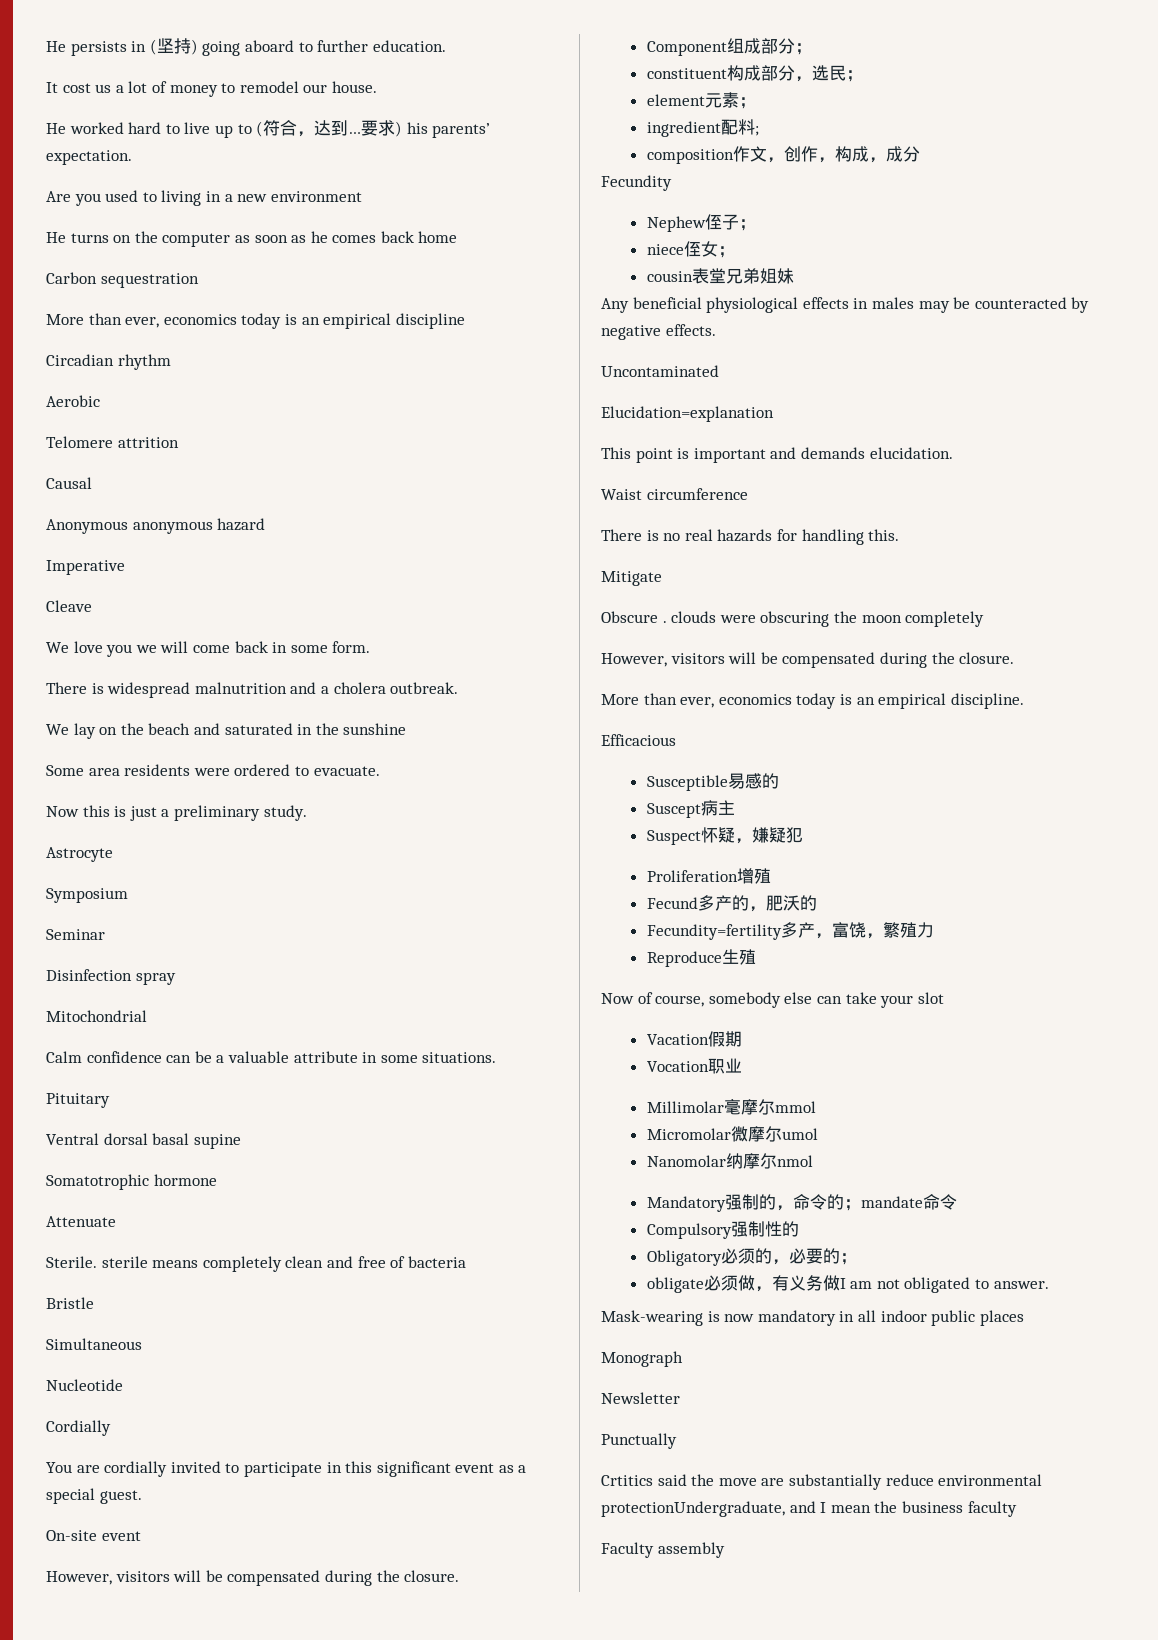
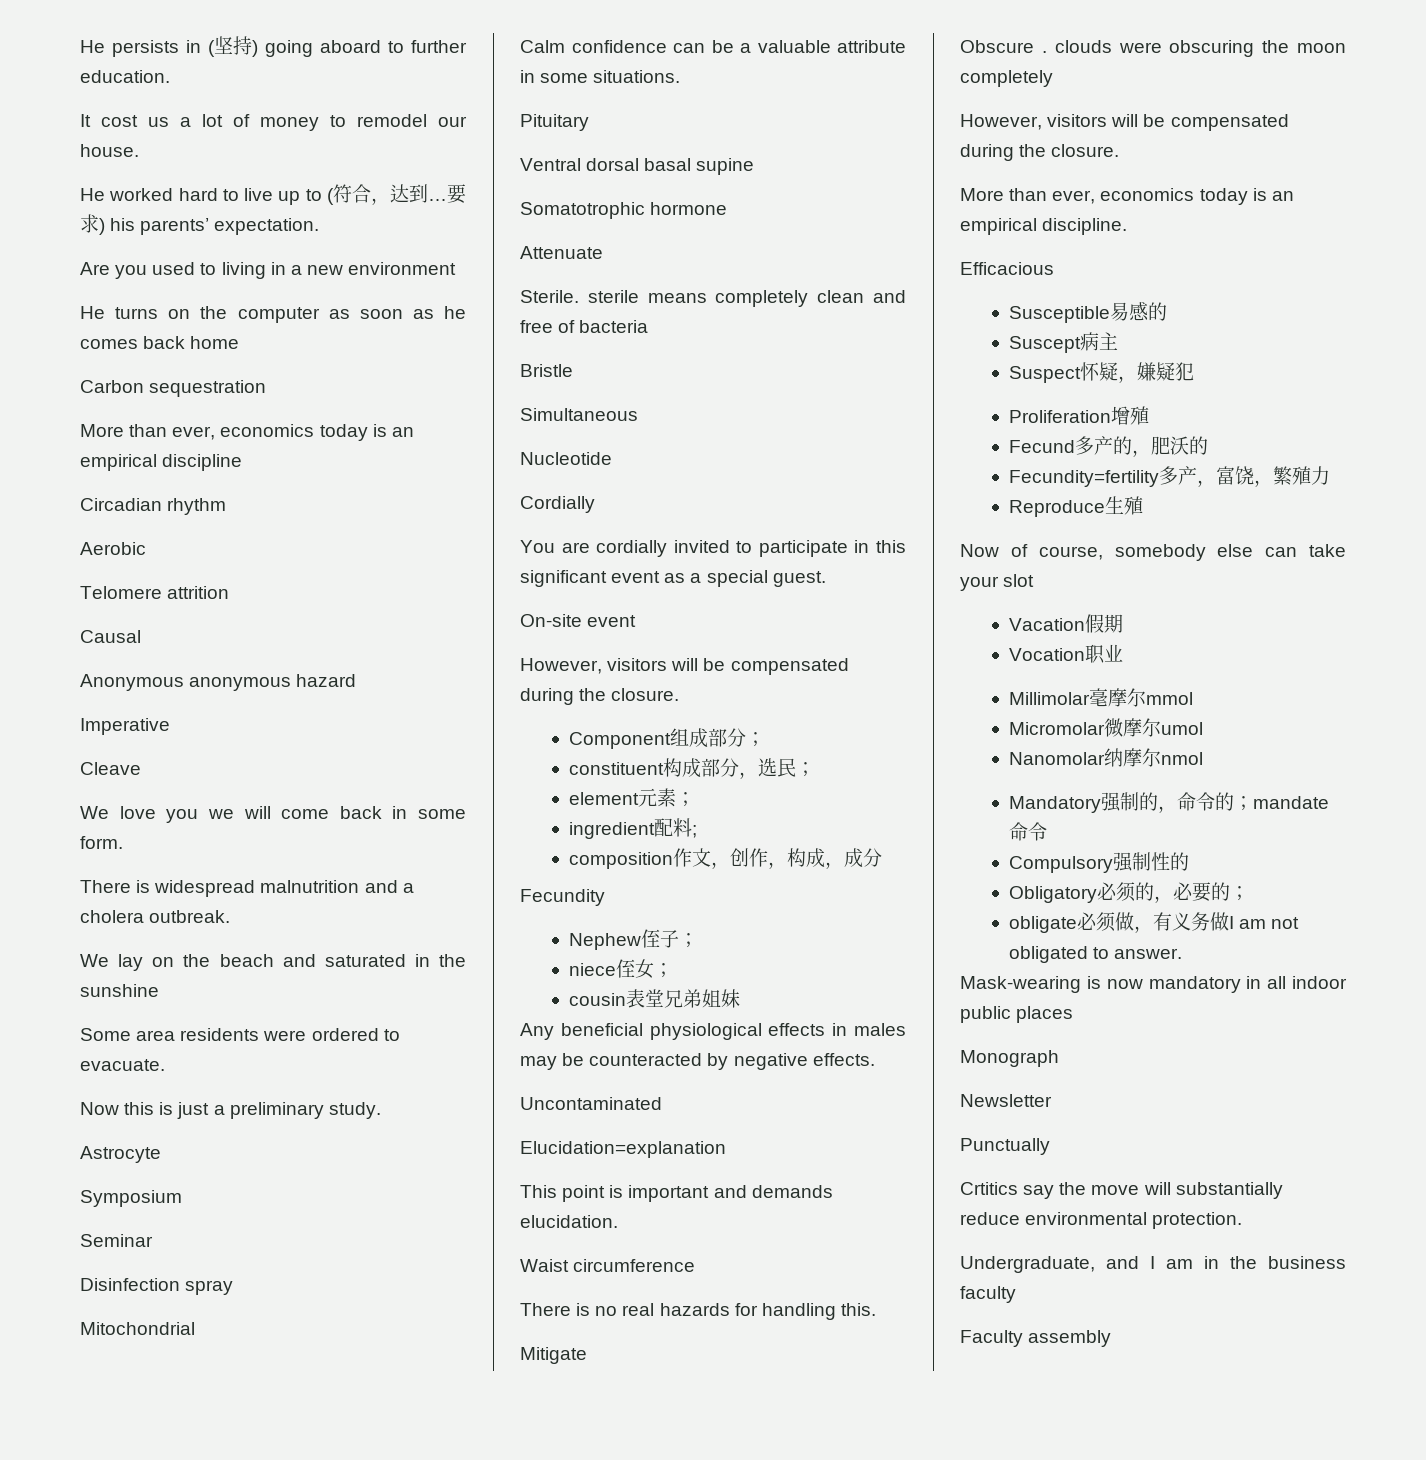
- Crtitics said the move are substantially reduce environmental protectionUndergraduate, and I mean the business faculty
+ Crtitics say the move will substantially reduce environmental protection.
+ Undergraduate, and I am in the business faculty

